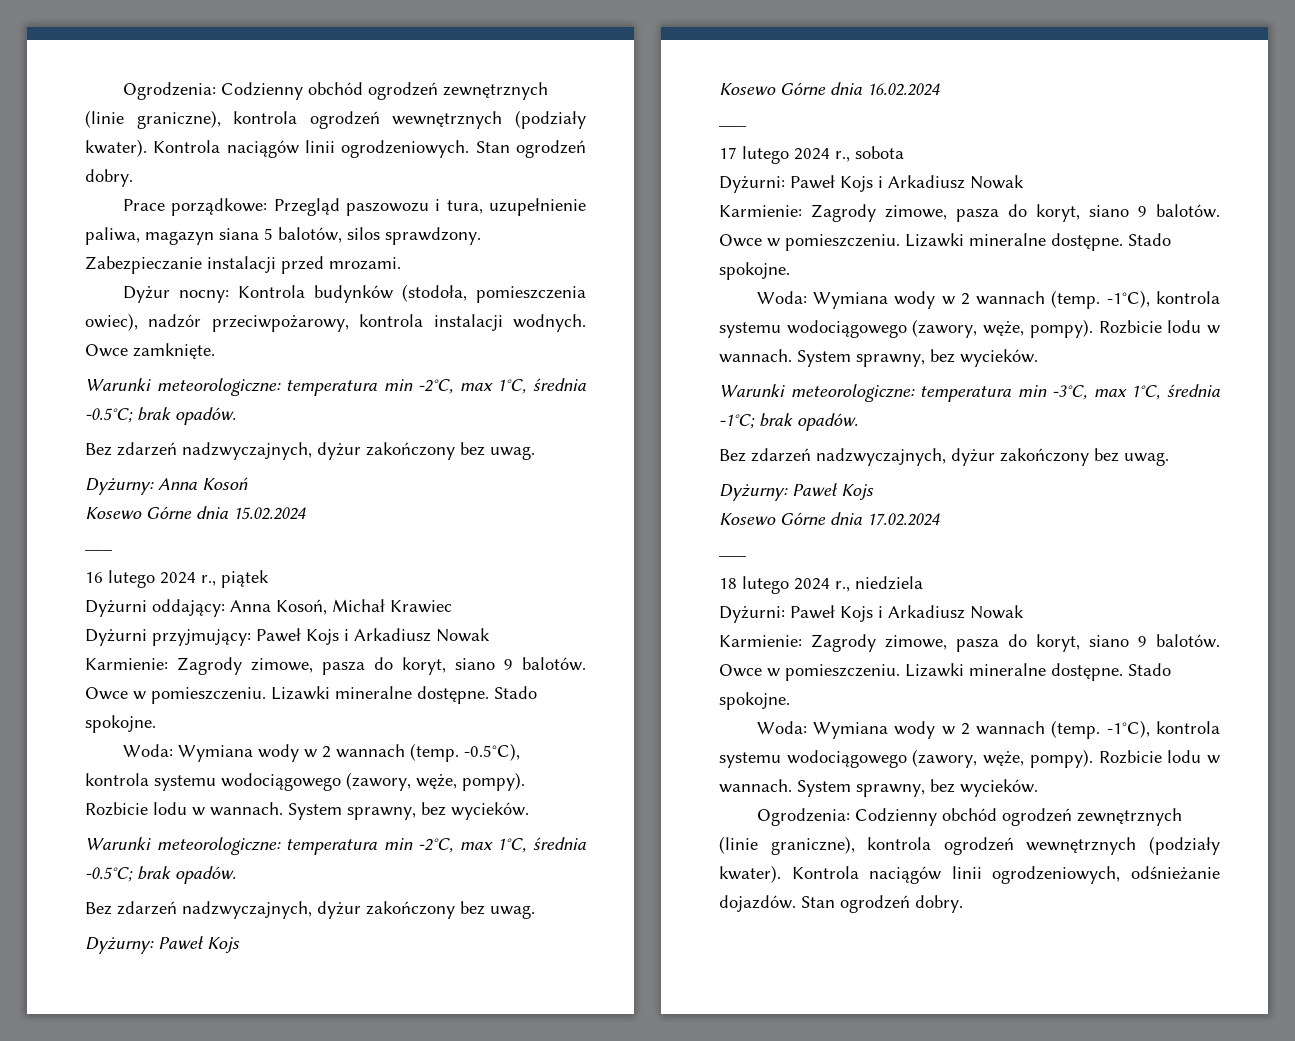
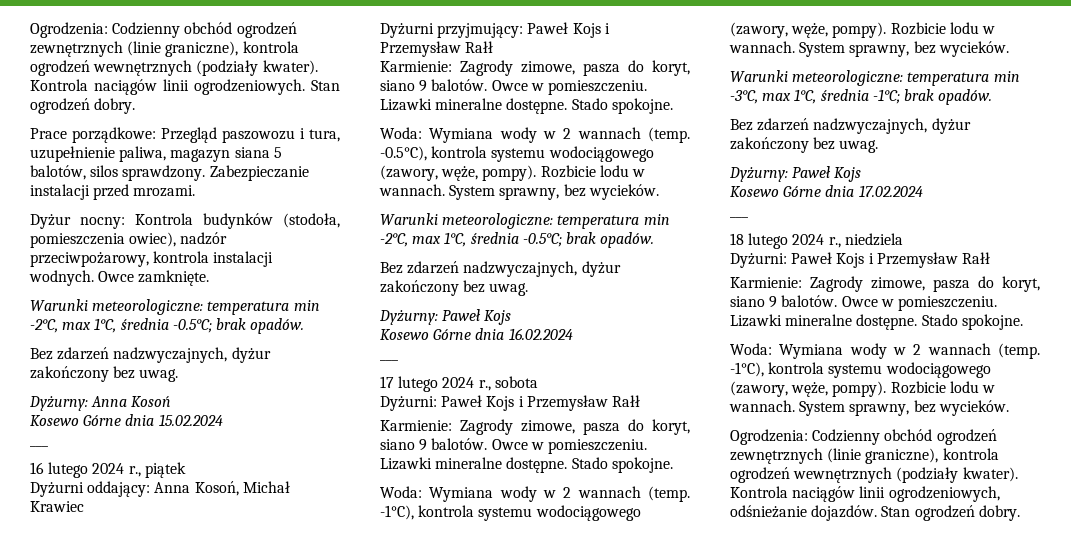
- Dyżurni przyjmujący: Paweł Kojs i Arkadiusz Nowak
+ Dyżurni przyjmujący: Paweł Kojs i Przemysław Rałł
  17 lutego 2024 r., sobota
- Dyżurni: Paweł Kojs i Arkadiusz Nowak
+ Dyżurni: Paweł Kojs i Przemysław Rałł
  18 lutego 2024 r., niedziela
- Dyżurni: Paweł Kojs i Arkadiusz Nowak
+ Dyżurni: Paweł Kojs i Przemysław Rałł

